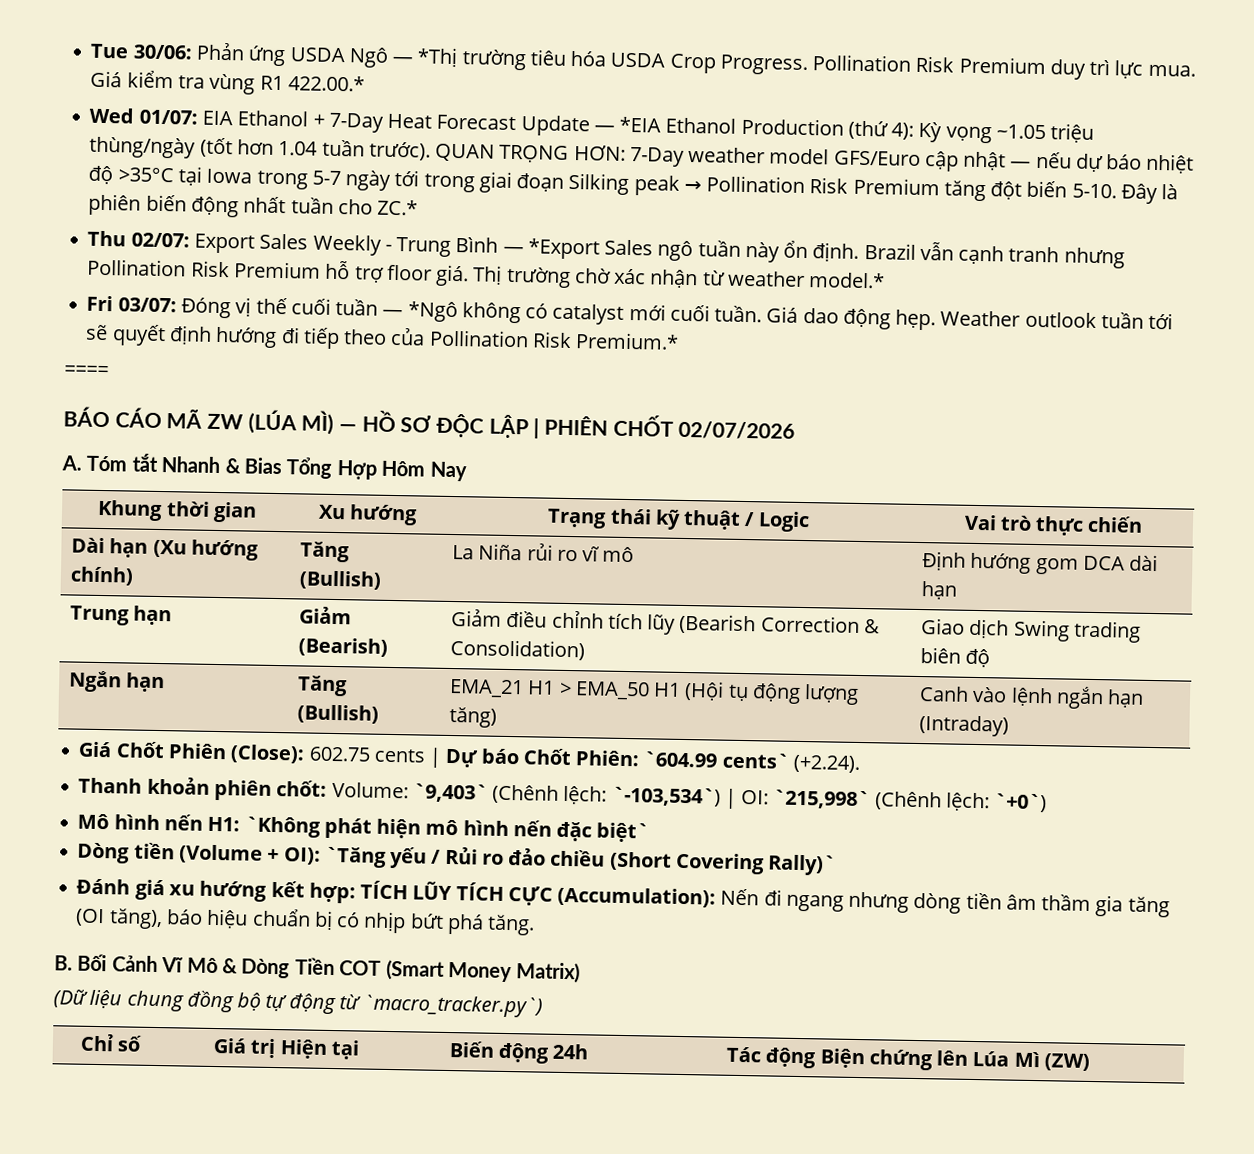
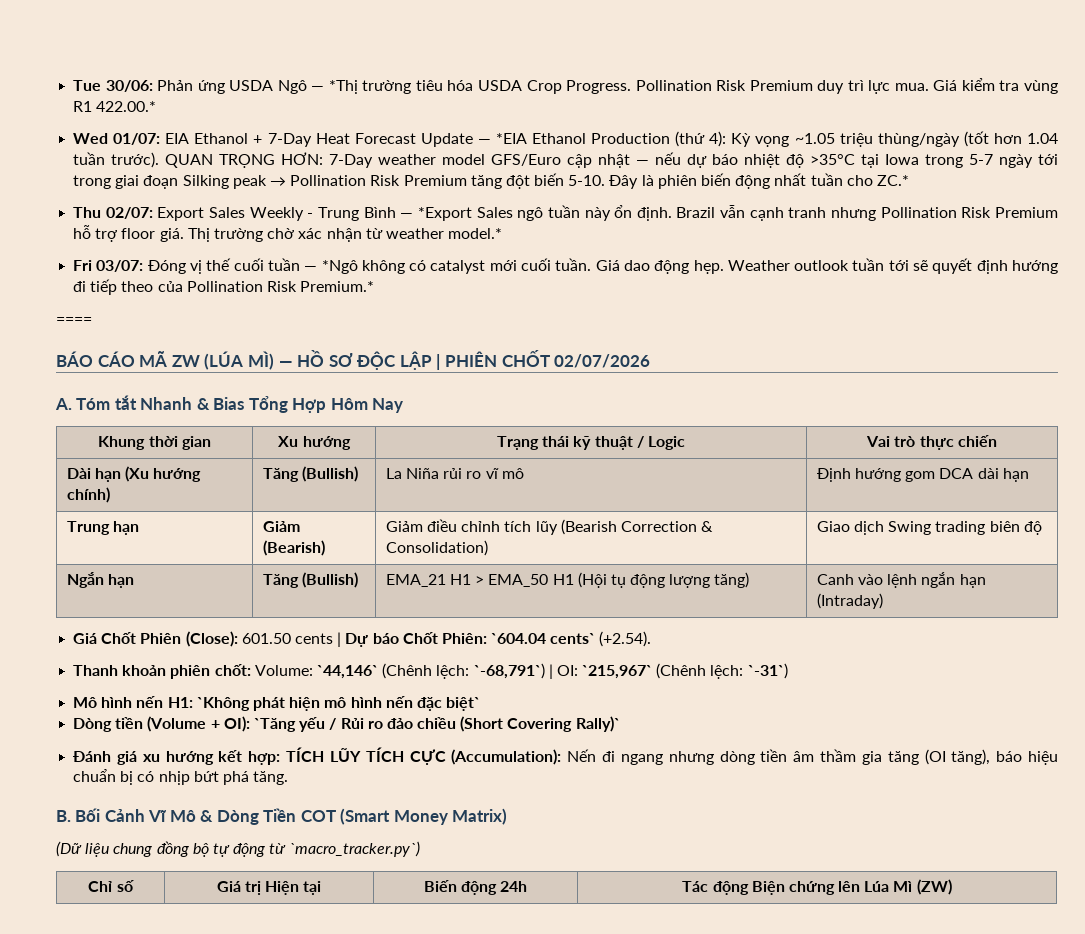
- Giá Chốt Phiên (Close): 602.75 cents | Dự báo Chốt Phiên: `604.99 cents` (+2.24).
+ Giá Chốt Phiên (Close): 601.50 cents | Dự báo Chốt Phiên: `604.04 cents` (+2.54).
- Thanh khoản phiên chốt: Volume: `9,403` (Chênh lệch: `-103,534`) | OI: `215,998` (Chênh lệch: `+0`)
+ Thanh khoản phiên chốt: Volume: `44,146` (Chênh lệch: `-68,791`) | OI: `215,967` (Chênh lệch: `-31`)

